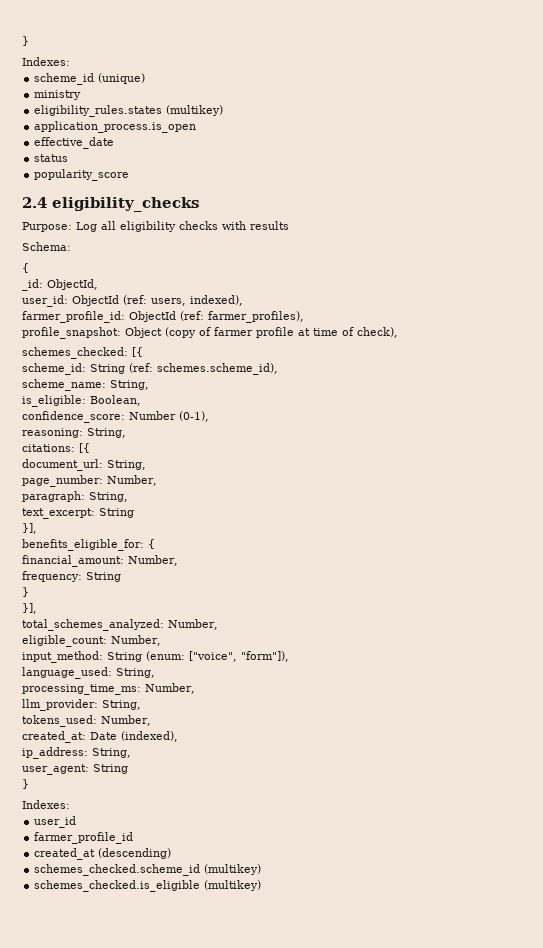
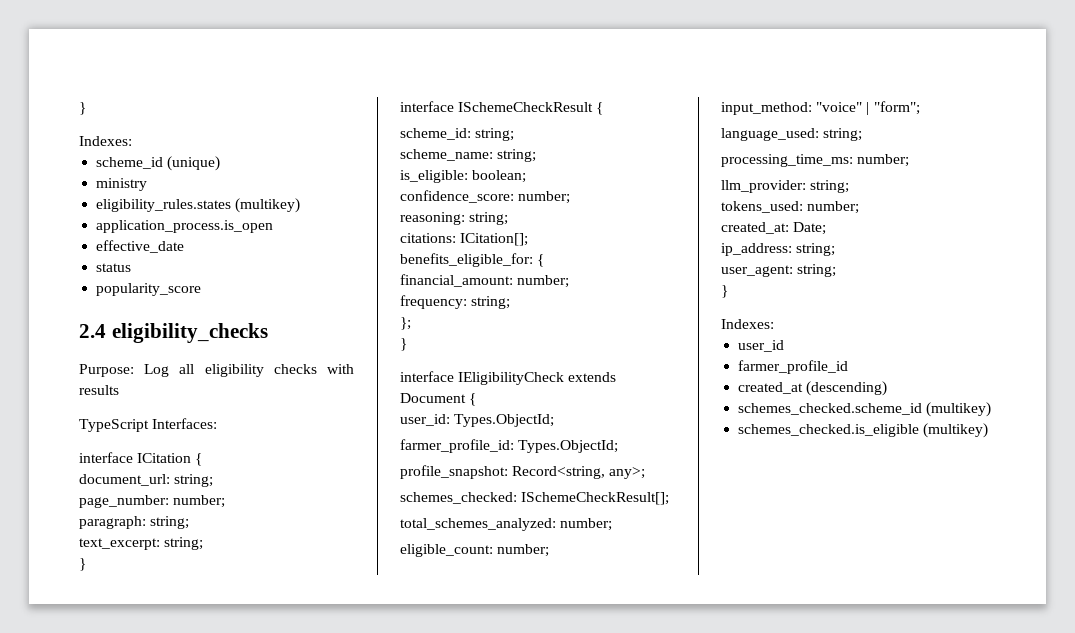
- Schema:
- {
- _id: ObjectId,
- user_id: ObjectId (ref: users, indexed),
- farmer_profile_id: ObjectId (ref: farmer_profiles),
- profile_snapshot: Object (copy of farmer profile at time of check),
- schemes_checked: [{
- scheme_id: String (ref: schemes.scheme_id),
+ TypeScript Interfaces:
+ interface ICitation {
+ document_url: string;
+ page_number: number;
+ paragraph: string;
+ text_excerpt: string;
+ }
+ interface ISchemeCheckResult {
+ scheme_id: string;
- scheme_name: String,
+ scheme_name: string;
- is_eligible: Boolean,
+ is_eligible: boolean;
- confidence_score: Number (0-1),
+ confidence_score: number;
- reasoning: String,
+ reasoning: string;
- citations: [{
- document_url: String,
- page_number: Number,
- paragraph: String,
- text_excerpt: String
- }],
+ citations: ICitation[];
- financial_amount: Number,
+ financial_amount: number;
- frequency: String
+ frequency: string;
+ };
  }
- }],
+ interface IEligibilityCheck extends Document {
+ user_id: Types.ObjectId;
+ farmer_profile_id: Types.ObjectId;
+ profile_snapshot: Record<string, any>;
+ schemes_checked: ISchemeCheckResult[];
- total_schemes_analyzed: Number,
+ total_schemes_analyzed: number;
- eligible_count: Number,
+ eligible_count: number;
- input_method: String (enum: ["voice", "form"]),
+ input_method: "voice" | "form";
- language_used: String,
+ language_used: string;
- processing_time_ms: Number,
+ processing_time_ms: number;
- llm_provider: String,
+ llm_provider: string;
- tokens_used: Number,
+ tokens_used: number;
- created_at: Date (indexed),
+ created_at: Date;
- ip_address: String,
+ ip_address: string;
- user_agent: String
+ user_agent: string;

